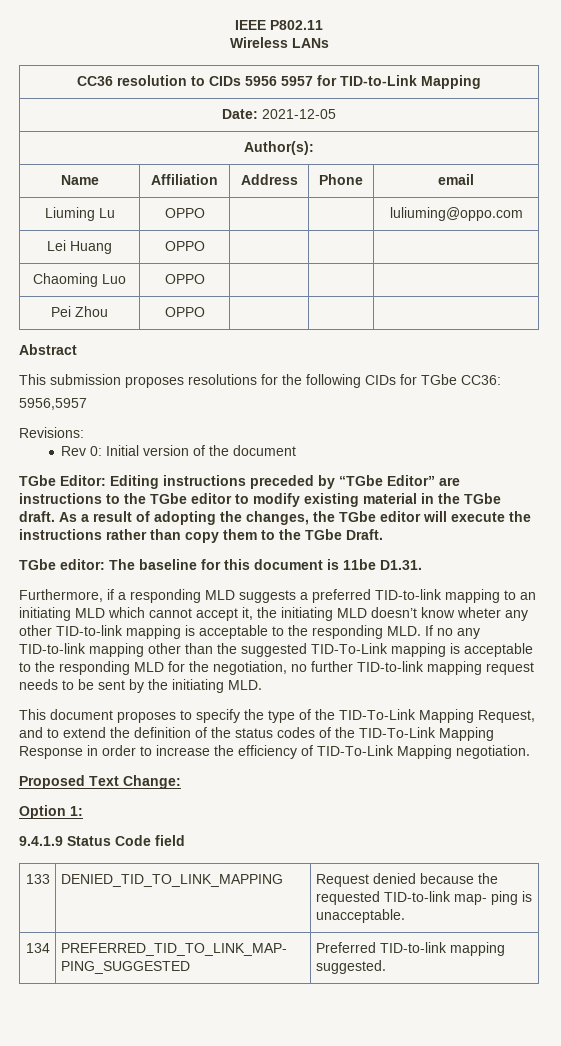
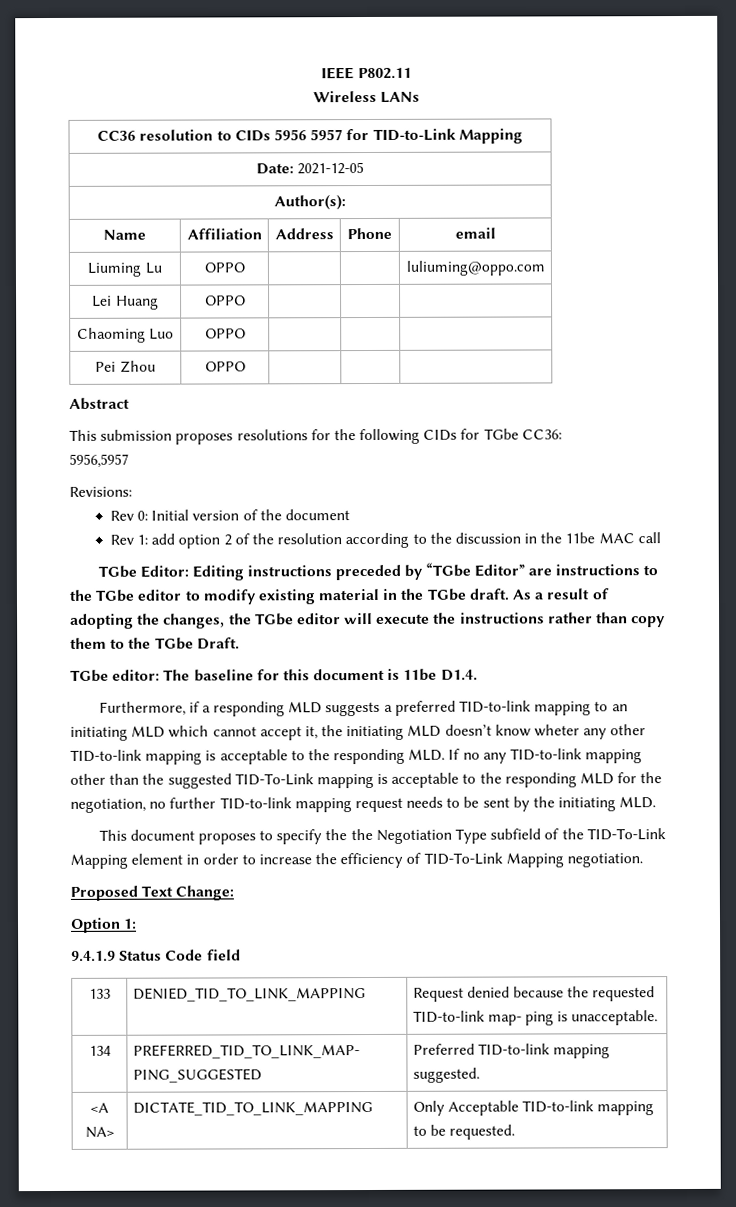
+ Rev 1: add option 2 of the resolution according to the discussion in the 11be MAC call
- TGbe editor: The baseline for this document is 11be D1.31.
+ TGbe editor: The baseline for this document is 11be D1.4.
- This document proposes to specify the type of the TID-To-Link Mapping Request, and to extend the definition of the status codes of the TID-To-Link Mapping Response in order to increase the efficiency of TID-To-Link Mapping negotiation.
+ This document proposes to specify the the Negotiation Type subfield of the TID-To-Link Mapping element in order to increase the efficiency of TID-To-Link Mapping negotiation.
+ <A NA> | DICTATE_TID_TO_LINK_MAPPING | Only Acceptable TID-to-link mapping to be requested.

